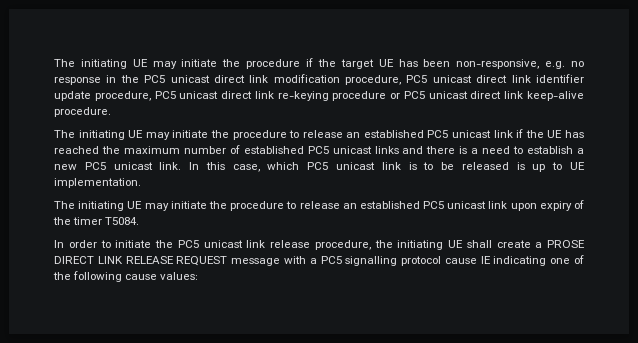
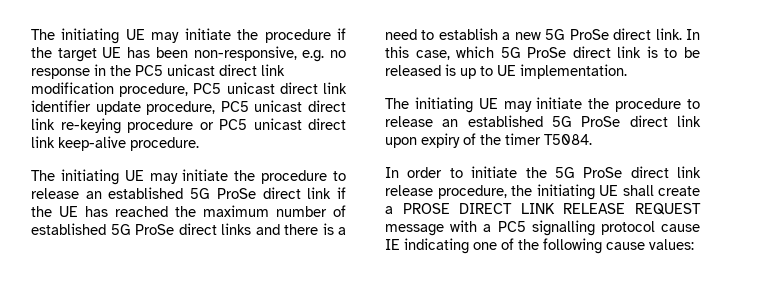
- The initiating UE may initiate the procedure to release an established PC5 unicast link if the UE has reached the maximum number of established PC5 unicast links and there is a need to establish a new PC5 unicast link.
+ The initiating UE may initiate the procedure to release an established 5G ProSe direct link if the UE has reached the maximum number of established 5G ProSe direct links and there is a need to establish a new 5G ProSe direct link.
- In this case, which PC5 unicast link is to be released is up to UE implementation.
+ In this case, which 5G ProSe direct link is to be released is up to UE implementation.
- The initiating UE may initiate the procedure to release an established PC5 unicast link upon expiry of the timer T5084.
+ The initiating UE may initiate the procedure to release an established 5G ProSe direct link upon expiry of the timer T5084.
- In order to initiate the PC5 unicast link release procedure, the initiating UE shall create a PROSE DIRECT LINK RELEASE REQUEST message with a PC5 signalling protocol cause IE indicating one of the following cause values:
+ In order to initiate the 5G ProSe direct link release procedure, the initiating UE shall create a PROSE DIRECT LINK RELEASE REQUEST message with a PC5 signalling protocol cause IE indicating one of the following cause values:

